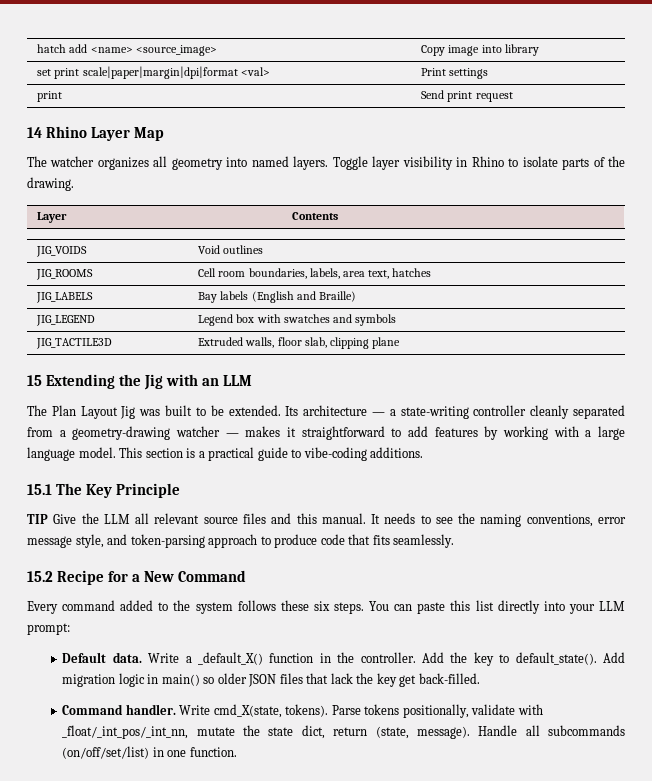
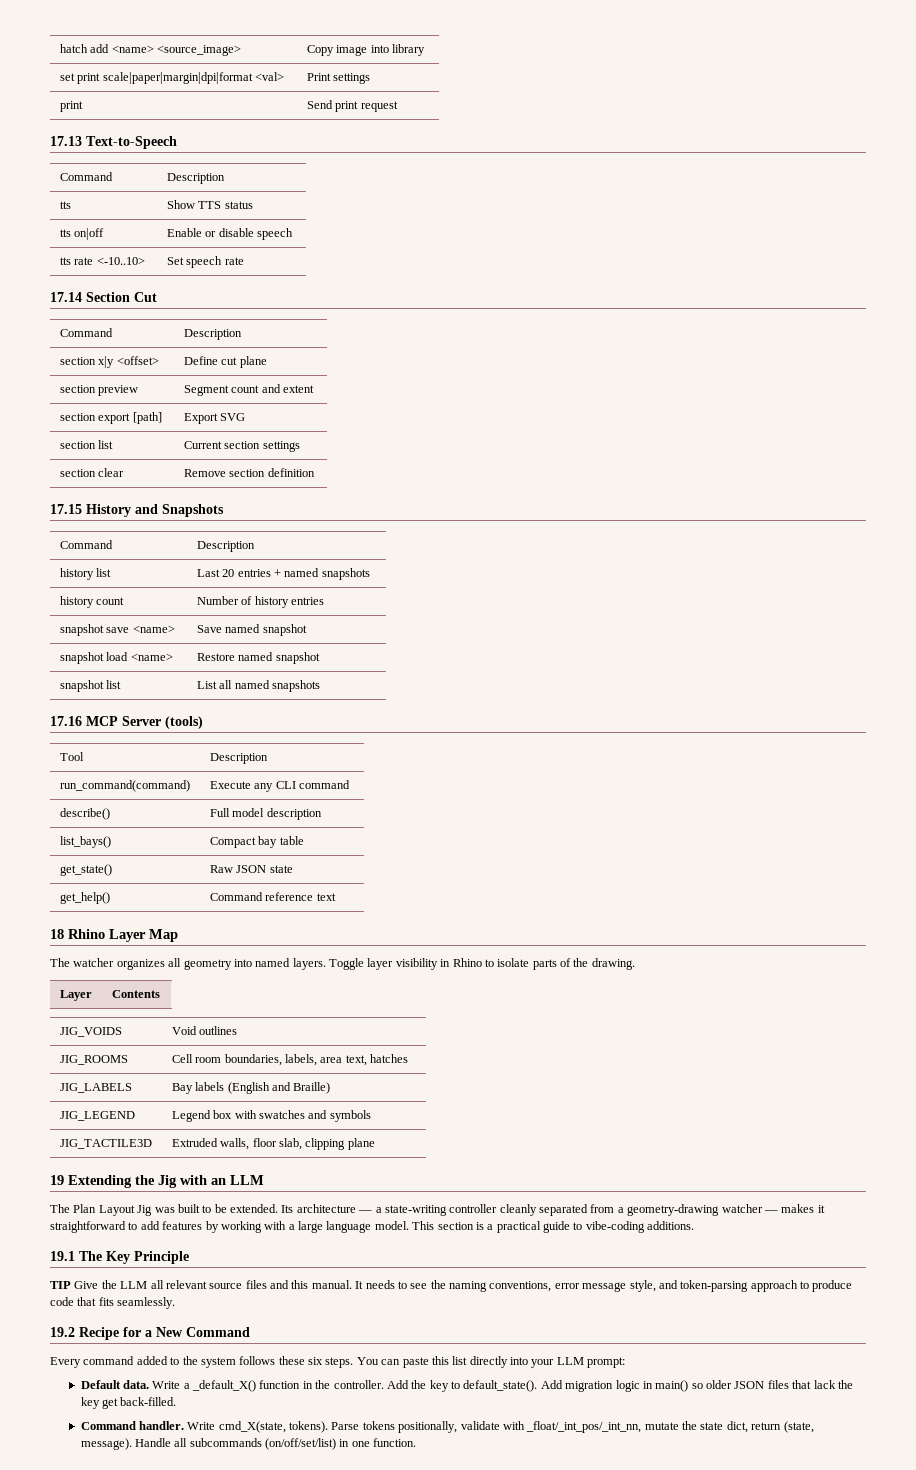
- 14 Rhino Layer Map
+ 17.13 Text-to-Speech
+ Command | Description
+ tts | Show TTS status
+ tts on|off | Enable or disable speech
+ tts rate <-10..10> | Set speech rate
+ 17.14 Section Cut
+ Command | Description
+ section x|y <offset> | Define cut plane
+ section preview | Segment count and extent
+ section export [path] | Export SVG
+ section list | Current section settings
+ section clear | Remove section definition
+ 17.15 History and Snapshots
+ Command | Description
+ history list | Last 20 entries + named snapshots
+ history count | Number of history entries
+ snapshot save <name> | Save named snapshot
+ snapshot load <name> | Restore named snapshot
+ snapshot list | List all named snapshots
+ 17.16 MCP Server (tools)
+ Tool | Description
+ run_command(command) | Execute any CLI command
+ describe() | Full model description
+ list_bays() | Compact bay table
+ get_state() | Raw JSON state
+ get_help() | Command reference text
+ 18 Rhino Layer Map
- 15 Extending the Jig with an LLM
+ 19 Extending the Jig with an LLM
- 15.1 The Key Principle
+ 19.1 The Key Principle
- 15.2 Recipe for a New Command
+ 19.2 Recipe for a New Command

